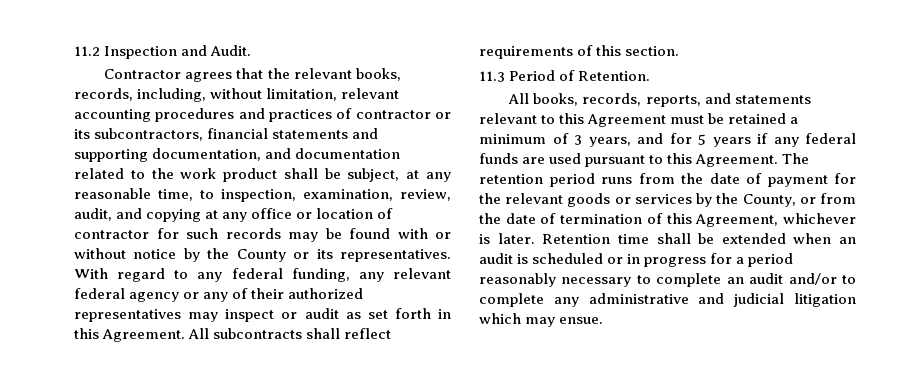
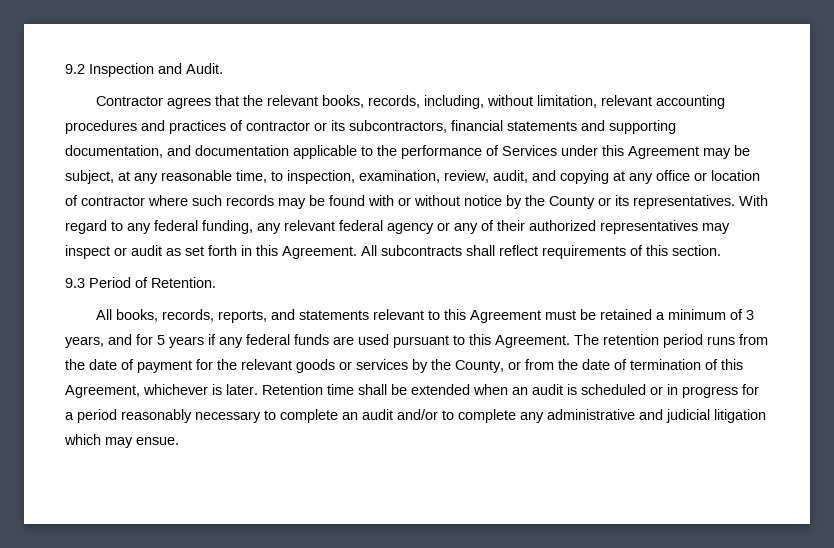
- 11.2 Inspection and Audit.
+ 9.2 Inspection and Audit.
- Contractor agrees that the relevant books, records, including, without limitation, relevant accounting procedures and practices of contractor or its subcontractors, financial statements and supporting documentation, and documentation related to the work product shall be subject, at any reasonable time, to inspection, examination, review, audit, and copying at any office or location of contractor for such records may be found with or without notice by the County or its representatives.
+ Contractor agrees that the relevant books, records, including, without limitation, relevant accounting procedures and practices of contractor or its subcontractors, financial statements and supporting documentation, and documentation applicable to the performance of Services under this Agreement may be subject, at any reasonable time, to inspection, examination, review, audit, and copying at any office or location of contractor where such records may be found with or without notice by the County or its representatives.
- 11.3 Period of Retention.
+ 9.3 Period of Retention.

